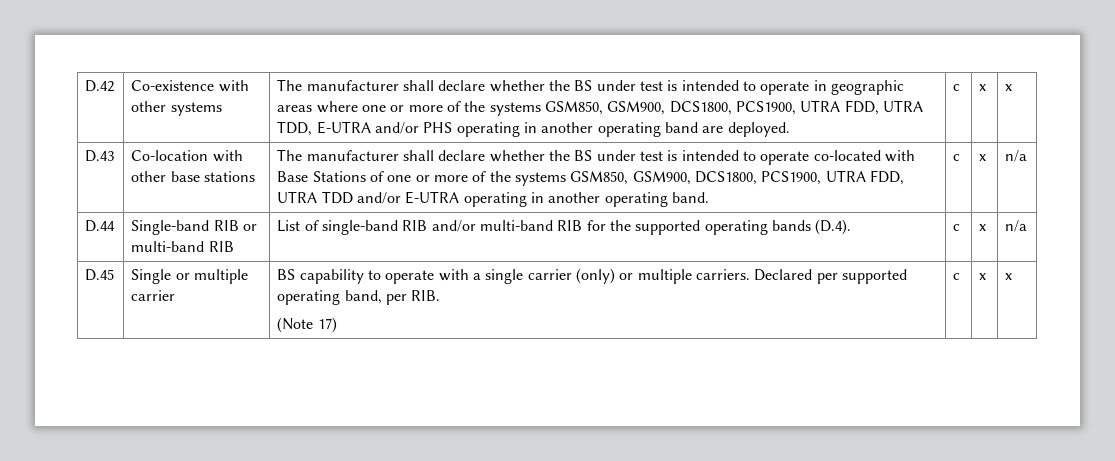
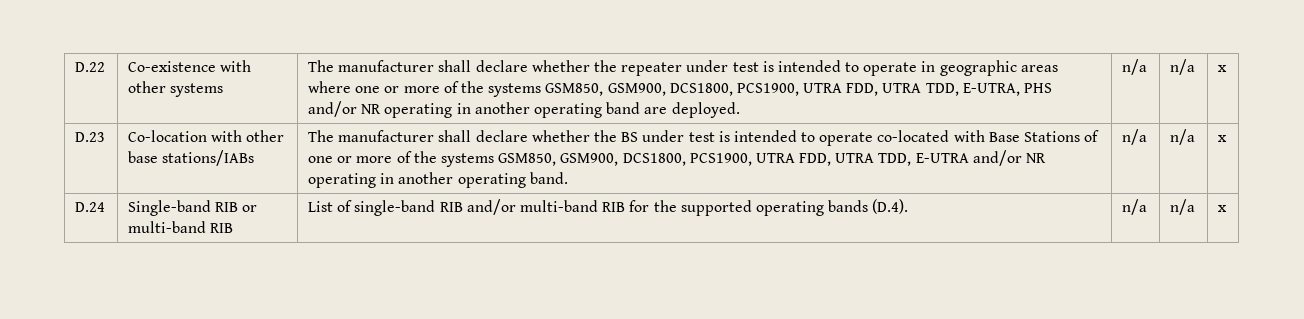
- D.42
+ D.22
- The manufacturer shall declare whether the BS under test is intended to operate in geographic areas where one or more of the systems GSM850, GSM900, DCS1800, PCS1900, UTRA FDD, UTRA TDD, E-UTRA and/or PHS operating in another operating band are deployed. | c | x | x
- D.43
+ The manufacturer shall declare whether the repeater under test is intended to operate in geographic areas where one or more of the systems GSM850, GSM900, DCS1800, PCS1900, UTRA FDD, UTRA TDD, E-UTRA, PHS and/or NR operating in another operating band are deployed. | n/a | n/a | x
+ D.23
- Co-location with other base stations
+ Co-location with other base stations/IABs
- The manufacturer shall declare whether the BS under test is intended to operate co-located with Base Stations of one or more of the systems GSM850, GSM900, DCS1800, PCS1900, UTRA FDD, UTRA TDD and/or E-UTRA operating in another operating band. | c | x | n/a
- D.44 | Single-band RIB or multi-band RIB | List of single-band RIB and/or multi-band RIB for the supported operating bands (D.4). | c | x | n/a
- D.45 | Single or multiple carrier | BS capability to operate with a single carrier (only) or multiple carriers. Declared per supported operating band, per RIB.
- (Note 17) | c | x | x
+ The manufacturer shall declare whether the BS under test is intended to operate co-located with Base Stations of one or more of the systems GSM850, GSM900, DCS1800, PCS1900, UTRA FDD, UTRA TDD, E-UTRA and/or NR operating in another operating band. | n/a | n/a | x
+ D.24 | Single-band RIB or multi-band RIB | List of single-band RIB and/or multi-band RIB for the supported operating bands (D.4). | n/a | n/a | x

